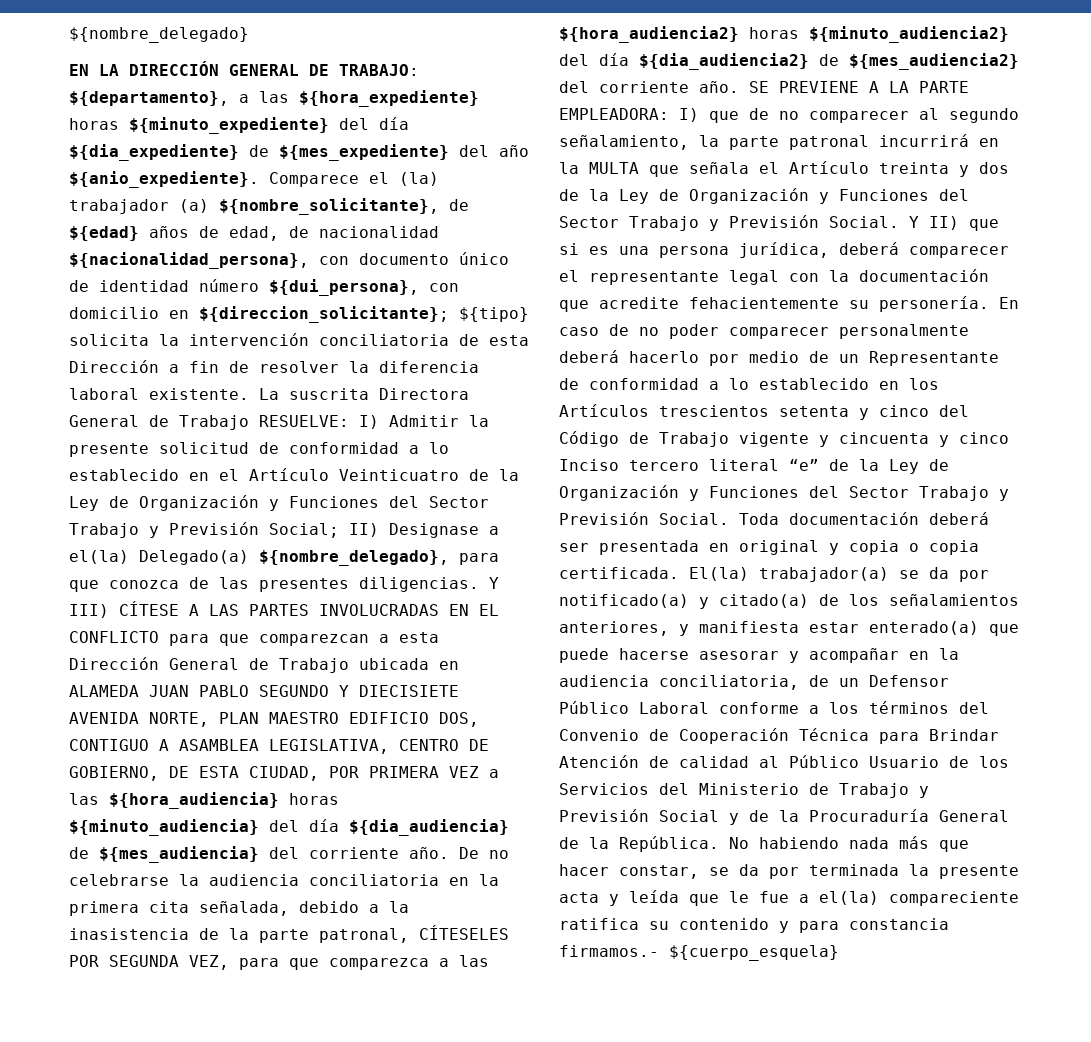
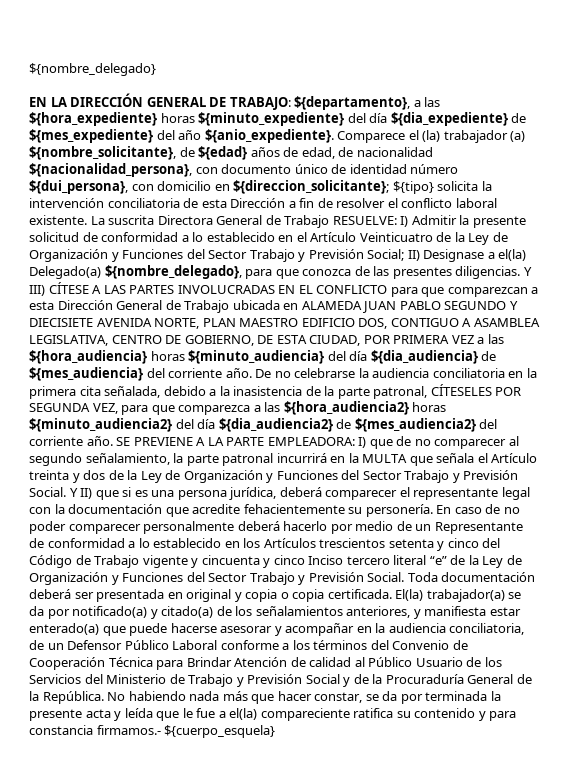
- Comparece el (la) trabajador (a) ${nombre_solicitante}, de ${edad} años de edad, de nacionalidad ${nacionalidad_persona}, con documento único de identidad número ${dui_persona}, con domicilio en ${direccion_solicitante}; ${tipo} solicita la intervención conciliatoria de esta Dirección a fin de resolver la diferencia laboral existente.
+ Comparece el (la) trabajador (a) ${nombre_solicitante}, de ${edad} años de edad, de nacionalidad ${nacionalidad_persona}, con documento único de identidad número ${dui_persona}, con domicilio en ${direccion_solicitante}; ${tipo} solicita la intervención conciliatoria de esta Dirección a fin de resolver el conflicto laboral existente.

